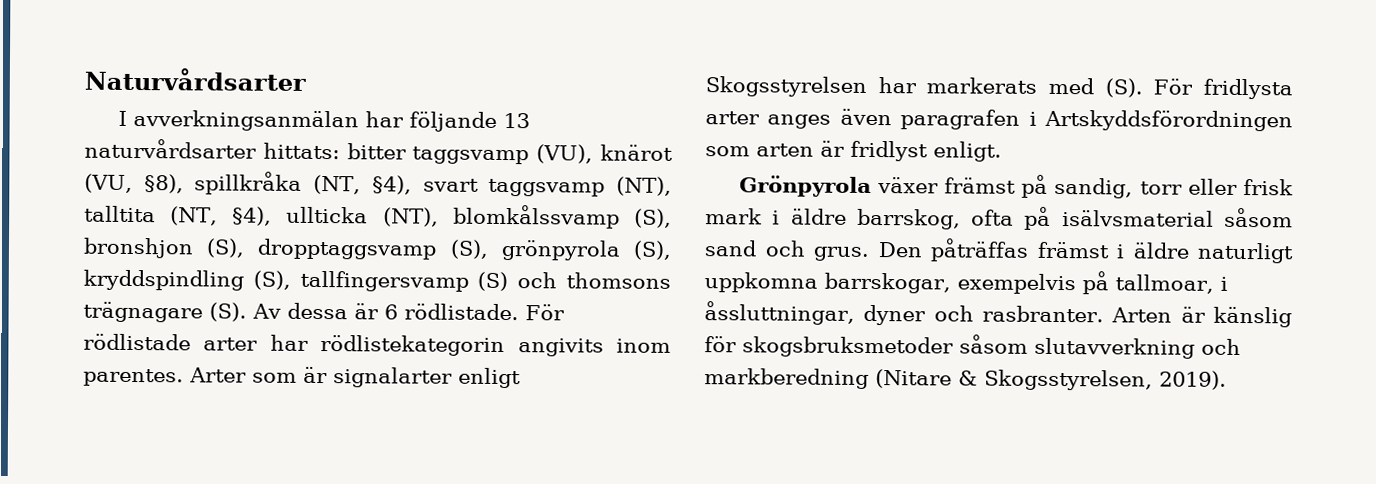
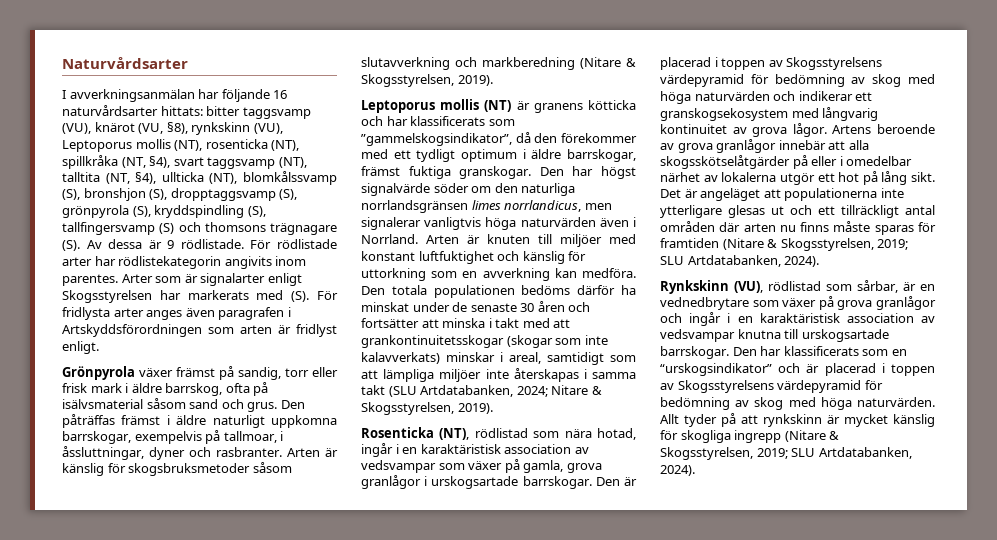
- I avverkningsanmälan har följande 13 naturvårdsarter hittats: bitter taggsvamp (VU), knärot (VU, §8), spillkråka (NT, §4), svart taggsvamp (NT), talltita (NT, §4), ullticka (NT), blomkålssvamp (S), bronshjon (S), dropptaggsvamp (S), grönpyrola (S), kryddspindling (S), tallfingersvamp (S) och thomsons trägnagare (S). Av dessa är 6 rödlistade.
+ I avverkningsanmälan har följande 16 naturvårdsarter hittats: bitter taggsvamp (VU), knärot (VU, §8), rynkskinn (VU), Leptoporus mollis (NT), rosenticka (NT), spillkråka (NT, §4), svart taggsvamp (NT), talltita (NT, §4), ullticka (NT), blomkålssvamp (S), bronshjon (S), dropptaggsvamp (S), grönpyrola (S), kryddspindling (S), tallfingersvamp (S) och thomsons trägnagare (S). Av dessa är 9 rödlistade.
+ Leptoporus mollis (NT) är granens kötticka och har klassificerats som ”gammelskogsindikator”, då den förekommer med ett tydligt optimum i äldre barrskogar, främst fuktiga granskogar. Den har högst signalvärde söder om den naturliga norrlandsgränsen limes norrlandicus, men signalerar vanligtvis höga naturvärden även i Norrland. Arten är knuten till miljöer med konstant luftfuktighet och känslig för uttorkning som en avverkning kan medföra. Den totala populationen bedöms därför ha minskat under de senaste 30 åren och fortsätter att minska i takt med att grankontinuitetsskogar (skogar som inte kalavverkats) minskar i areal, samtidigt som att lämpliga miljöer inte återskapas i samma takt (SLU Artdatabanken, 2024; Nitare & Skogsstyrelsen, 2019).
+ Rosenticka (NT), rödlistad som nära hotad, ingår i en karaktäristisk association av vedsvampar som växer på gamla, grova granlågor i urskogsartade barrskogar. Den är placerad i toppen av Skogsstyrelsens värdepyramid för bedömning av skog med höga naturvärden och indikerar ett granskogsekosystem med långvarig kontinuitet av grova lågor. Artens beroende av grova granlågor innebär att alla skogsskötselåtgärder på eller i omedelbar närhet av lokalerna utgör ett hot på lång sikt. Det är angeläget att populationerna inte ytterligare glesas ut och ett tillräckligt antal områden där arten nu finns måste sparas för framtiden (Nitare & Skogsstyrelsen, 2019; SLU Artdatabanken, 2024).
+ Rynkskinn (VU), rödlistad som sårbar, är en vednedbrytare som växer på grova granlågor och ingår i en karaktäristisk association av vedsvampar knutna till urskogsartade barrskogar. Den har klassificerats som en “urskogsindikator” och är placerad i toppen av Skogsstyrelsens värdepyramid för bedömning av skog med höga naturvärden. Allt tyder på att rynkskinn är mycket känslig för skogliga ingrepp (Nitare & Skogsstyrelsen, 2019; SLU Artdatabanken, 2024).

